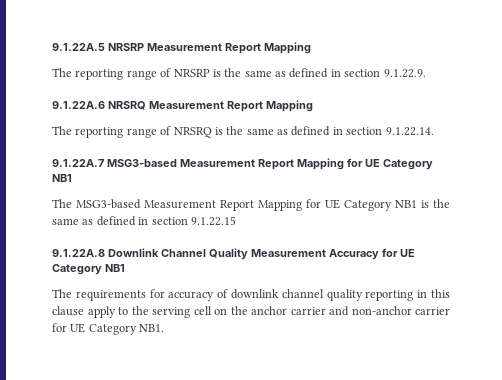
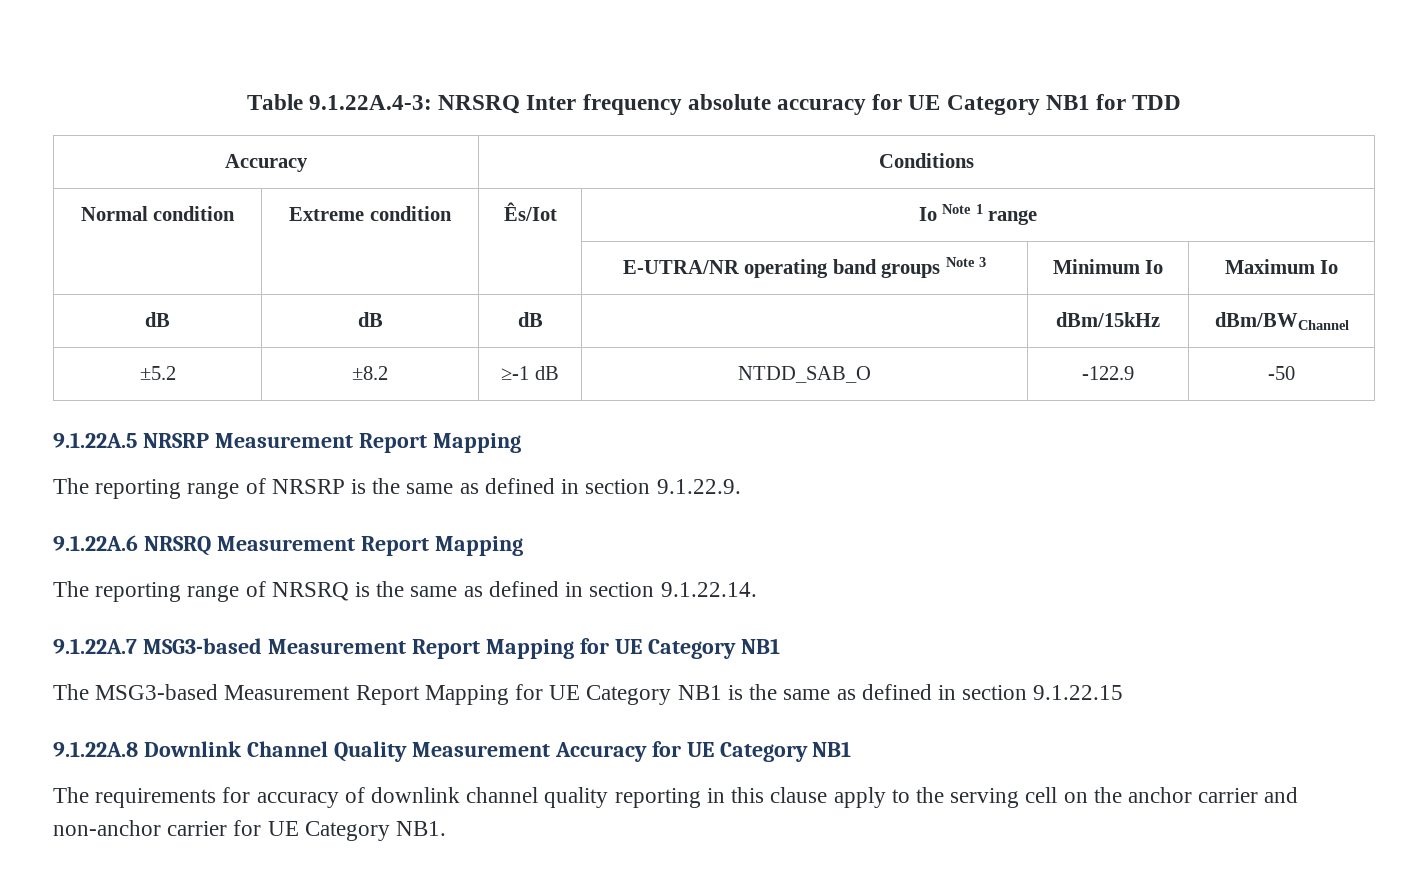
+ Table 9.1.22A.4-3: NRSRQ Inter frequency absolute accuracy for UE Category NB1 for TDD
+ Accuracy | Conditions
+ Normal condition | Extreme condition | Ês/Iot | Io Note 1 range
+ | | | E-UTRA/NR operating band groups Note 3 | Minimum Io | Maximum Io
+ dB | dB | dB | | dBm/15kHz | dBm/BWChannel
+ ±5.2 | ±8.2 | ≥-1 dB | NTDD_SAB_O | -122.9 | -50

